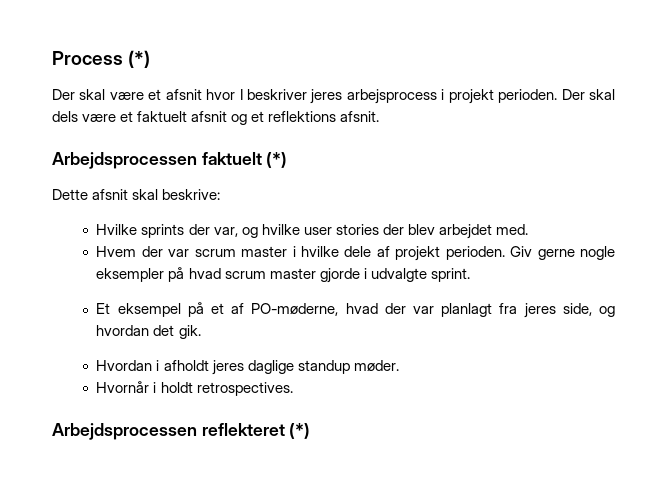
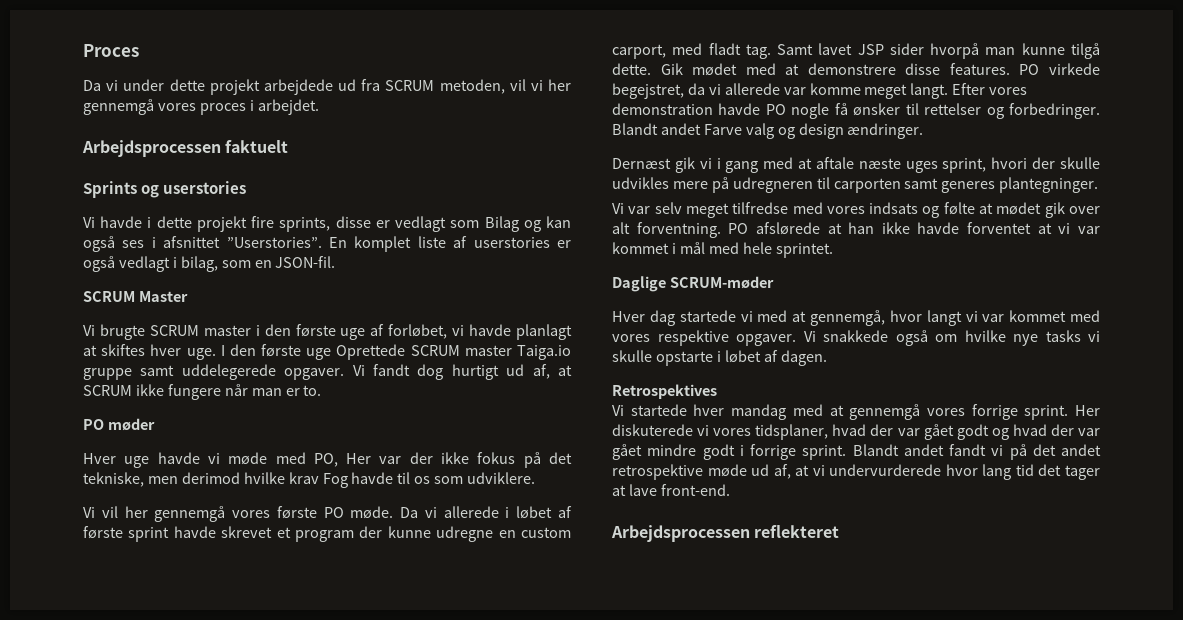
- Process (*)
- Der skal være et afsnit hvor I beskriver jeres arbejsprocess i projekt perioden. Der skal dels være et faktuelt afsnit og et reflektions afsnit.
- Arbejdsprocessen faktuelt (*)
- Dette afsnit skal beskrive:
- Hvilke sprints der var, og hvilke user stories der blev arbejdet med.
- Hvem der var scrum master i hvilke dele af projekt perioden. Giv gerne nogle eksempler på hvad scrum master gjorde i udvalgte sprint.
- Et eksempel på et af PO-møderne, hvad der var planlagt fra jeres side, og hvordan det gik.
- Hvordan i afholdt jeres daglige standup møder.
- Hvornår i holdt retrospectives.
+ Proces
+ Da vi under dette projekt arbejdede ud fra SCRUM metoden, vil vi her gennemgå vores proces i arbejdet.
+ Arbejdsprocessen faktuelt
+ Sprints og userstories
+ Vi havde i dette projekt fire sprints, disse er vedlagt som Bilag og kan også ses i afsnittet ”Userstories”. En komplet liste af userstories er også vedlagt i bilag, som en JSON-fil.
+ SCRUM Master
+ Vi brugte SCRUM master i den første uge af forløbet, vi havde planlagt at skiftes hver uge. I den første uge Oprettede SCRUM master Taiga.io gruppe samt uddelegerede opgaver. Vi fandt dog hurtigt ud af, at SCRUM ikke fungere når man er to.
+ PO møder
+ Hver uge havde vi møde med PO, Her var der ikke fokus på det tekniske, men derimod hvilke krav Fog havde til os som udviklere.
+ Vi vil her gennemgå vores første PO møde. Da vi allerede i løbet af første sprint havde skrevet et program der kunne udregne en custom carport, med fladt tag. Samt lavet JSP sider hvorpå man kunne tilgå dette. Gik mødet med at demonstrere disse features. PO virkede begejstret, da vi allerede var komme meget langt. Efter vores demonstration havde PO nogle få ønsker til rettelser og forbedringer. Blandt andet Farve valg og design ændringer.
+ Dernæst gik vi i gang med at aftale næste uges sprint, hvori der skulle udvikles mere på udregneren til carporten samt generes plantegninger.
+ Vi var selv meget tilfredse med vores indsats og følte at mødet gik over alt forventning. PO afslørede at han ikke havde forventet at vi var kommet i mål med hele sprintet.
+ Daglige SCRUM-møder
+ Hver dag startede vi med at gennemgå, hvor langt vi var kommet med vores respektive opgaver. Vi snakkede også om hvilke nye tasks vi skulle opstarte i løbet af dagen.
+ Retrospektives
+ Vi startede hver mandag med at gennemgå vores forrige sprint. Her diskuterede vi vores tidsplaner, hvad der var gået godt og hvad der var gået mindre godt i forrige sprint. Blandt andet fandt vi på det andet retrospektive møde ud af, at vi undervurderede hvor lang tid det tager at lave front-end.
- Arbejdsprocessen reflekteret (*)
+ Arbejdsprocessen reflekteret

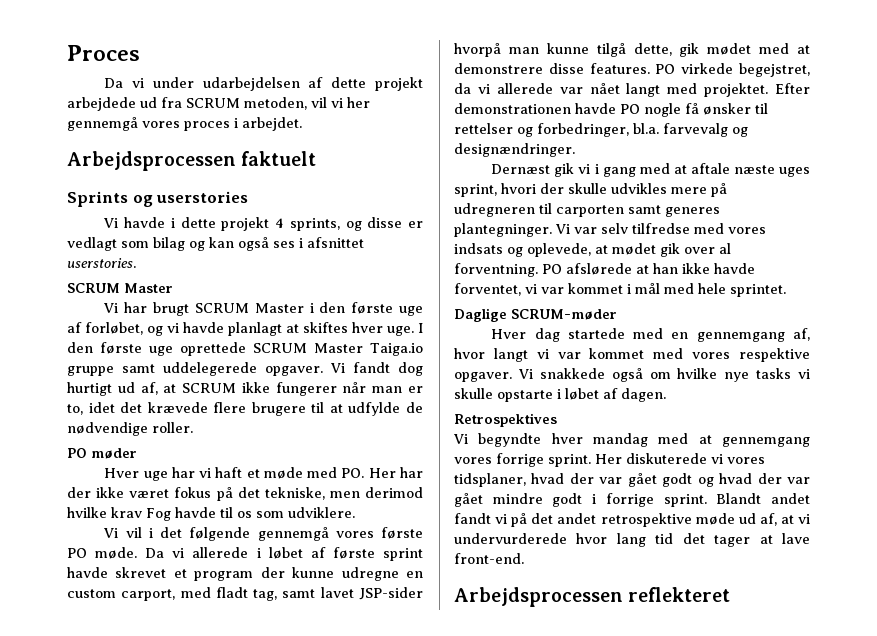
- Da vi under dette projekt arbejdede ud fra SCRUM metoden, vil vi her gennemgå vores proces i arbejdet.
+ Da vi under udarbejdelsen af dette projekt arbejdede ud fra SCRUM metoden, vil vi her gennemgå vores proces i arbejdet.
- Vi havde i dette projekt fire sprints, disse er vedlagt som Bilag og kan også ses i afsnittet ”Userstories”. En komplet liste af userstories er også vedlagt i bilag, som en JSON-fil.
+ Vi havde i dette projekt 4 sprints, og disse er vedlagt som bilag og kan også ses i afsnittet userstories.
- Vi brugte SCRUM master i den første uge af forløbet, vi havde planlagt at skiftes hver uge.
+ Vi har brugt SCRUM Master i den første uge af forløbet, og vi havde planlagt at skiftes hver uge.
- I den første uge Oprettede SCRUM master Taiga.io gruppe samt uddelegerede opgaver.
+ I den første uge oprettede SCRUM Master Taiga.io gruppe samt uddelegerede opgaver.
- Vi fandt dog hurtigt ud af, at SCRUM ikke fungere når man er to.
+ Vi fandt dog hurtigt ud af, at SCRUM ikke fungerer når man er to, idet det krævede flere brugere til at udfylde de nødvendige roller.
  PO møder
- Hver uge havde vi møde med PO, Her var der ikke fokus på det tekniske, men derimod hvilke krav Fog havde til os som udviklere.
+ Hver uge har vi haft et møde med PO. Her har der ikke været fokus på det tekniske, men derimod hvilke krav Fog havde til os som udviklere.
- Vi vil her gennemgå vores første PO møde.
+ Vi vil i det følgende gennemgå vores første PO møde.
- Da vi allerede i løbet af første sprint havde skrevet et program der kunne udregne en custom carport, med fladt tag. Samt lavet JSP sider hvorpå man kunne tilgå dette. Gik mødet med at demonstrere disse features.
+ Da vi allerede i løbet af første sprint havde skrevet et program der kunne udregne en custom carport, med fladt tag, samt lavet JSP-sider hvorpå man kunne tilgå dette, gik mødet med at demonstrere disse features.
- PO virkede begejstret, da vi allerede var komme meget langt. Efter vores demonstration havde PO nogle få ønsker til rettelser og forbedringer. Blandt andet Farve valg og design ændringer.
+ PO virkede begejstret, da vi allerede var nået langt med projektet. Efter demonstrationen havde PO nogle få ønsker til rettelser og forbedringer, bl.a. farvevalg og designændringer.
- Dernæst gik vi i gang med at aftale næste uges sprint, hvori der skulle udvikles mere på udregneren til carporten samt generes plantegninger.
- Vi var selv meget tilfredse med vores indsats og følte at mødet gik over alt forventning.
+ Dernæst gik vi i gang med at aftale næste uges sprint, hvori der skulle udvikles mere på udregneren til carporten samt generes plantegninger. Vi var selv tilfredse med vores indsats og oplevede, at mødet gik over al forventning.
- PO afslørede at han ikke havde forventet at vi var kommet i mål med hele sprintet.
+ PO afslørede at han ikke havde forventet, vi var kommet i mål med hele sprintet.
- Hver dag startede vi med at gennemgå, hvor langt vi var kommet med vores respektive opgaver.
+ Hver dag startede med en gennemgang af, hvor langt vi var kommet med vores respektive opgaver.
- Vi startede hver mandag med at gennemgå vores forrige sprint.
+ Vi begyndte hver mandag med at gennemgang vores forrige sprint.

